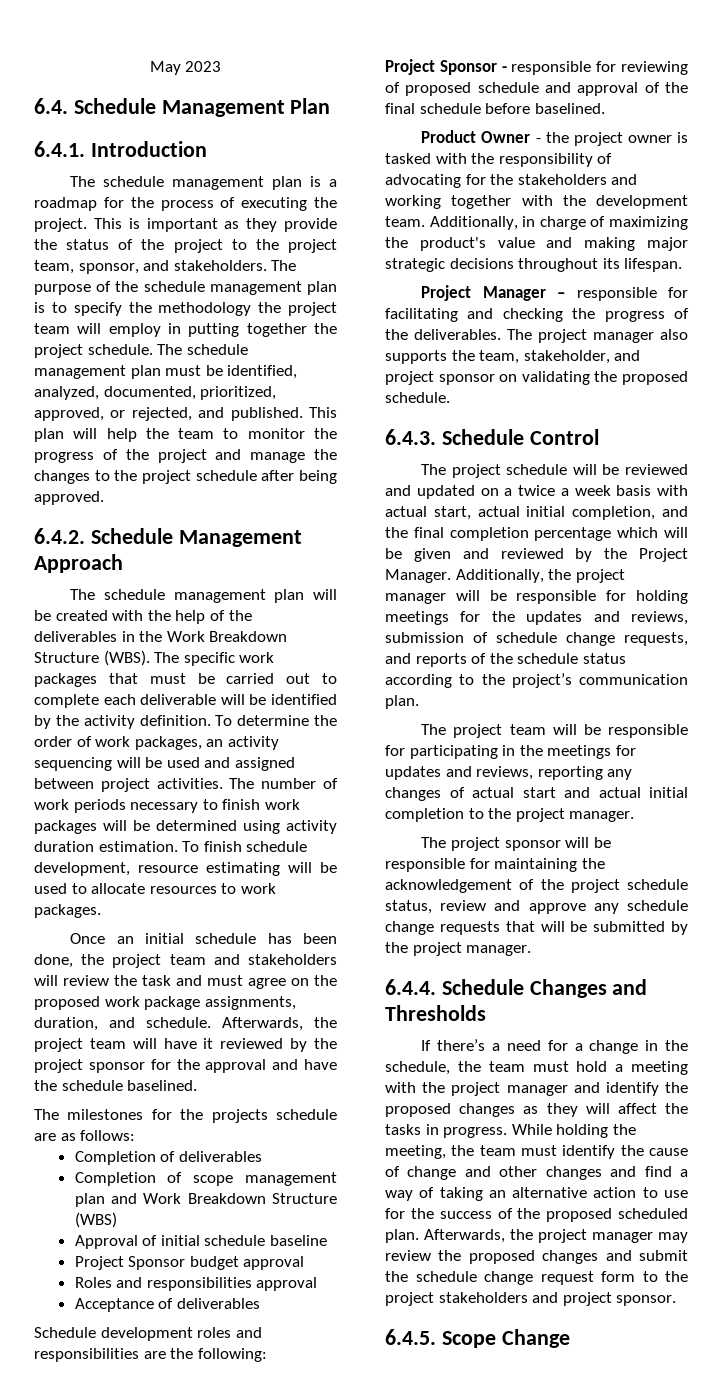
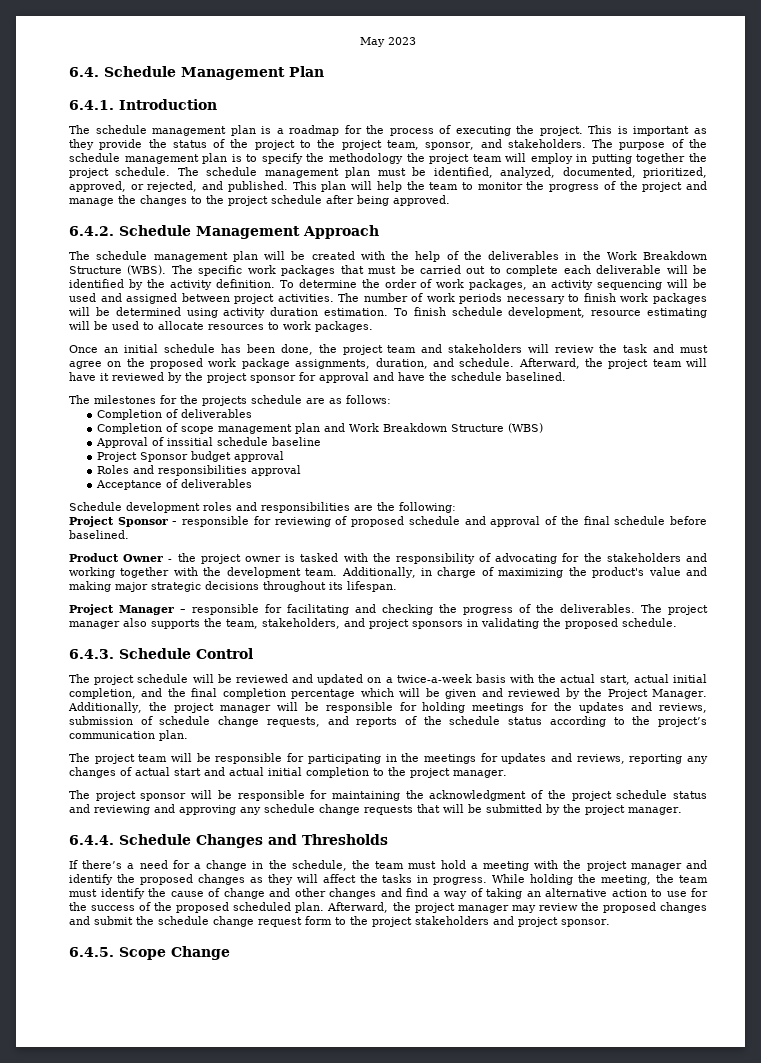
- Afterwards, the project team will have it reviewed by the project sponsor for the approval and have the schedule baselined.
+ Afterward, the project team will have it reviewed by the project sponsor for approval and have the schedule baselined.
- Approval of initial schedule baseline
+ Approval of inssitial schedule baseline
- The project manager also supports the team, stakeholder, and project sponsor on validating the proposed schedule.
+ The project manager also supports the team, stakeholders, and project sponsors in validating the proposed schedule.
- The project schedule will be reviewed and updated on a twice a week basis with actual start, actual initial completion, and the final completion percentage which will be given and reviewed by the Project Manager.
+ The project schedule will be reviewed and updated on a twice-a-week basis with the actual start, actual initial completion, and the final completion percentage which will be given and reviewed by the Project Manager.
- The project sponsor will be responsible for maintaining the acknowledgement of the project schedule status, review and approve any schedule change requests that will be submitted by the project manager.
+ The project sponsor will be responsible for maintaining the acknowledgment of the project schedule status and reviewing and approving any schedule change requests that will be submitted by the project manager.
- Afterwards, the project manager may review the proposed changes and submit the schedule change request form to the project stakeholders and project sponsor.
+ Afterward, the project manager may review the proposed changes and submit the schedule change request form to the project stakeholders and project sponsor.

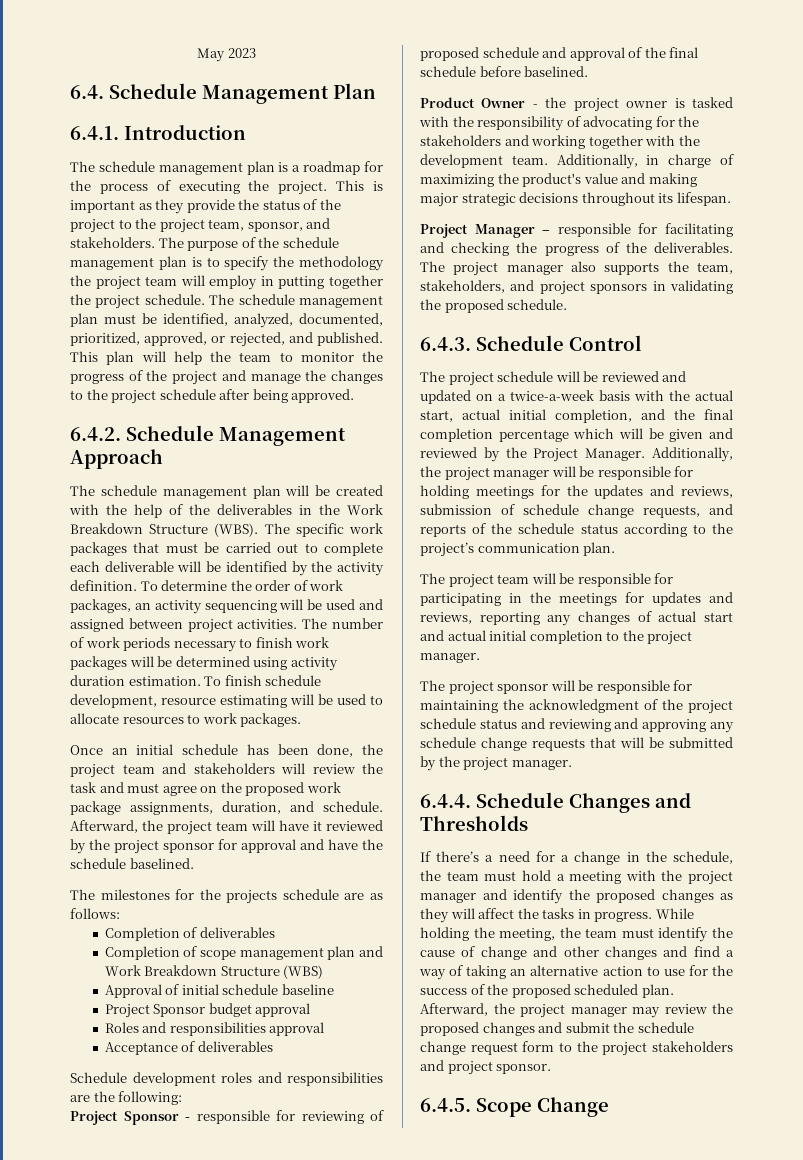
- Approval of inssitial schedule baseline
+ Approval of initial schedule baseline

